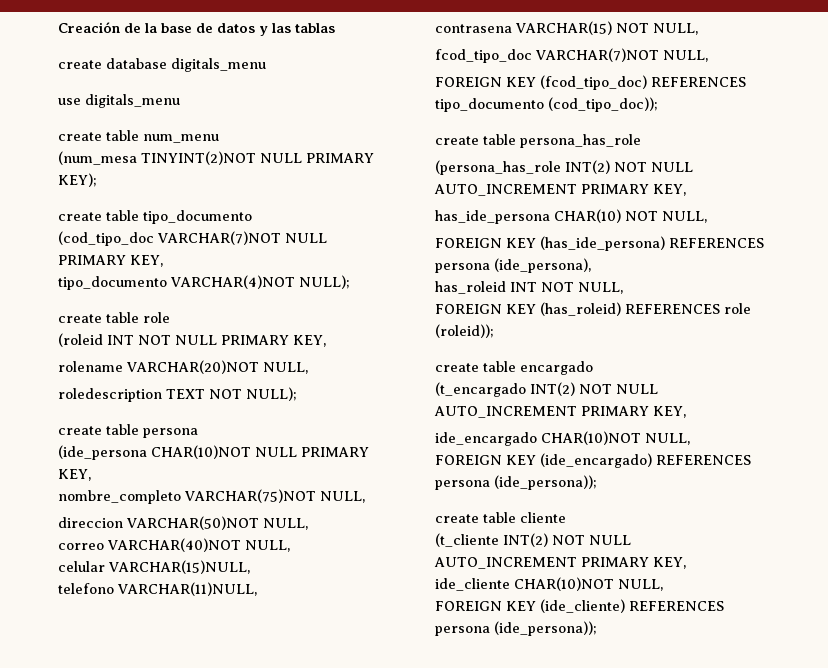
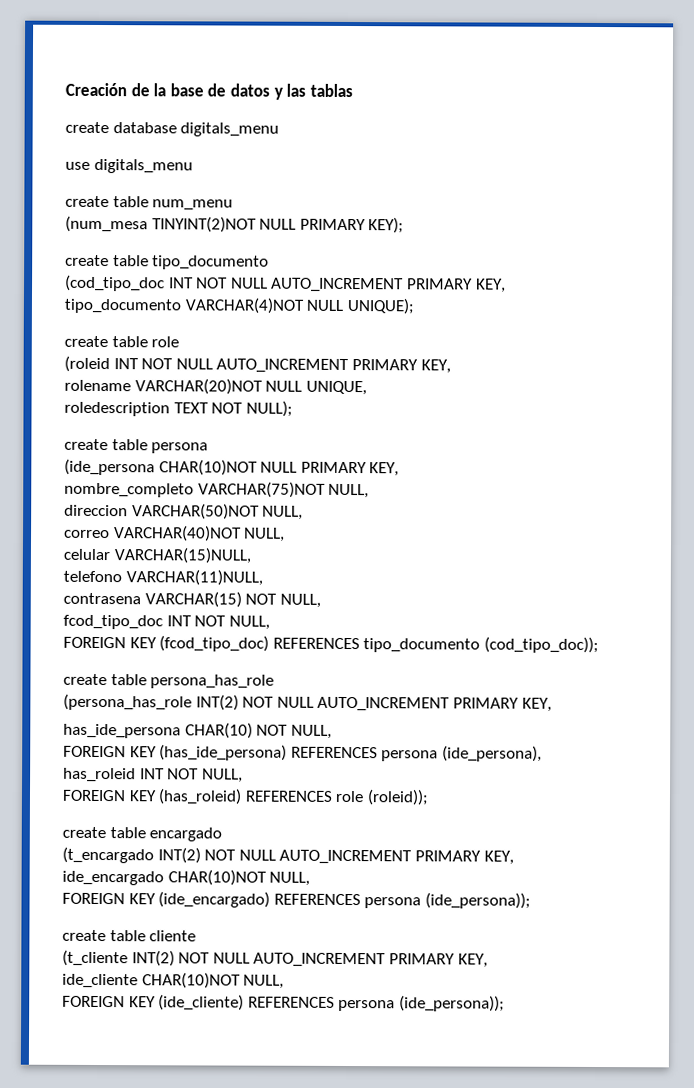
- (cod_tipo_doc VARCHAR(7)NOT NULL PRIMARY KEY,
+ (cod_tipo_doc INT NOT NULL AUTO_INCREMENT PRIMARY KEY,
- tipo_documento VARCHAR(4)NOT NULL);
+ tipo_documento VARCHAR(4)NOT NULL UNIQUE);
- (roleid INT NOT NULL PRIMARY KEY,
+ (roleid INT NOT NULL AUTO_INCREMENT PRIMARY KEY,
- rolename VARCHAR(20)NOT NULL,
+ rolename VARCHAR(20)NOT NULL UNIQUE,
- fcod_tipo_doc VARCHAR(7)NOT NULL,
+ fcod_tipo_doc INT NOT NULL,

